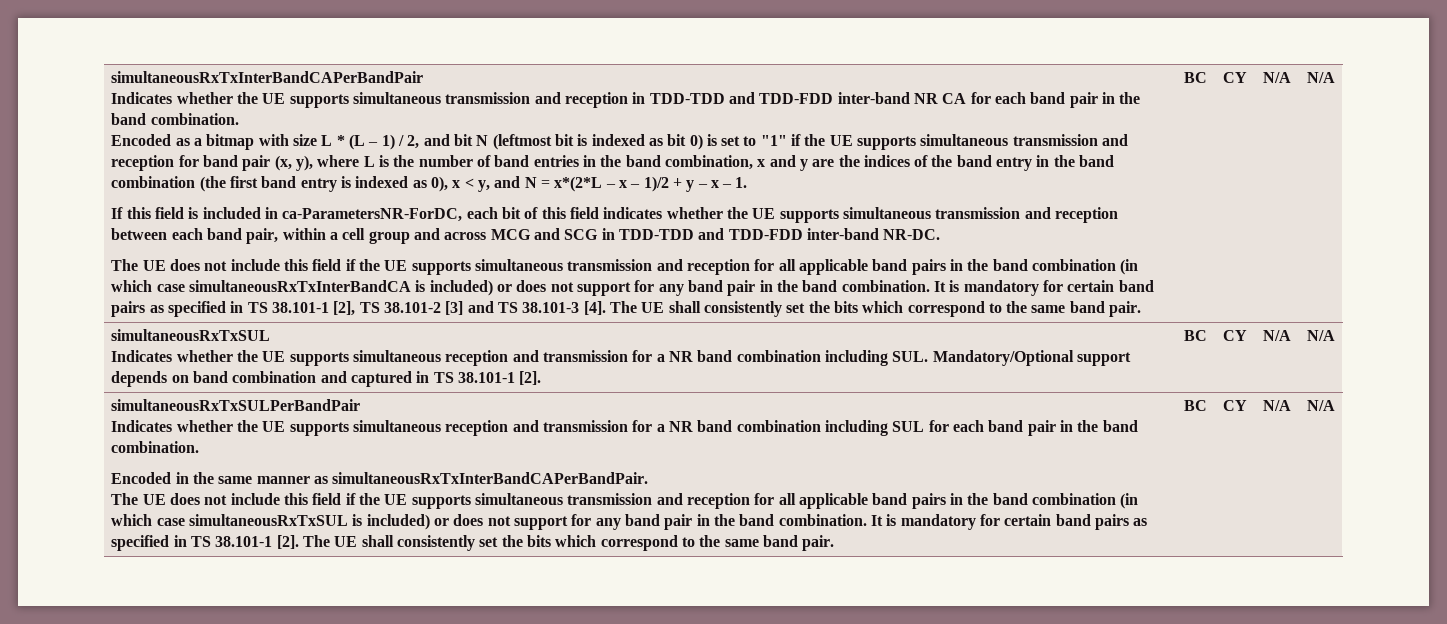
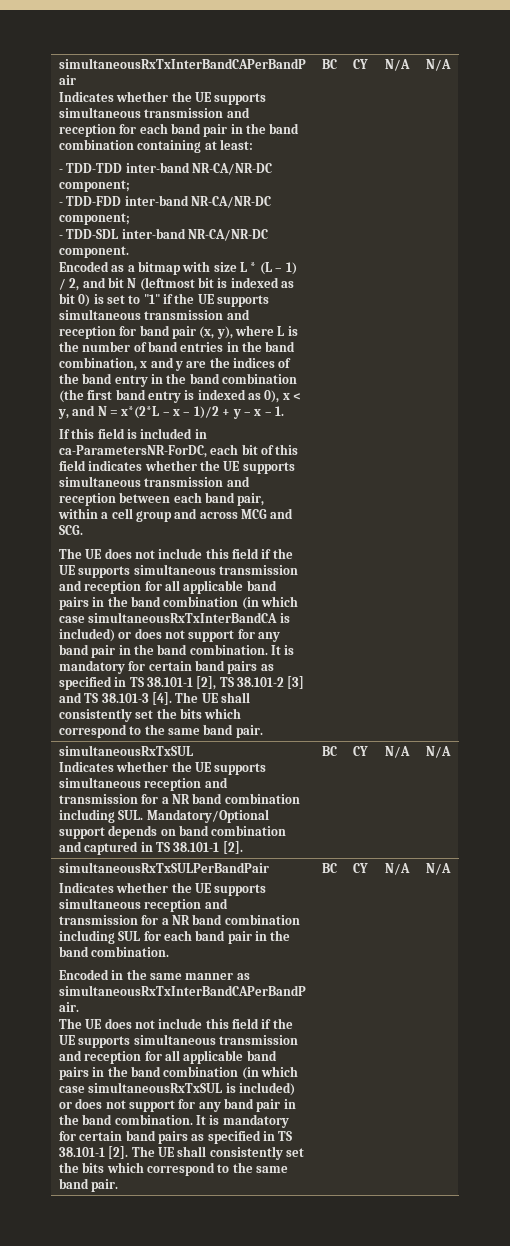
- Indicates whether the UE supports simultaneous transmission and reception in TDD-TDD and TDD-FDD inter-band NR CA for each band pair in the band combination.
+ Indicates whether the UE supports simultaneous transmission and reception for each band pair in the band combination containing at least:
+ - TDD-TDD inter-band NR-CA/NR-DC component;
+ - TDD-FDD inter-band NR-CA/NR-DC component;
+ - TDD-SDL inter-band NR-CA/NR-DC component.
- If this field is included in ca-ParametersNR-ForDC, each bit of this field indicates whether the UE supports simultaneous transmission and reception between each band pair, within a cell group and across MCG and SCG in TDD-TDD and TDD-FDD inter-band NR-DC.
+ If this field is included in ca-ParametersNR-ForDC, each bit of this field indicates whether the UE supports simultaneous transmission and reception between each band pair, within a cell group and across MCG and SCG.

